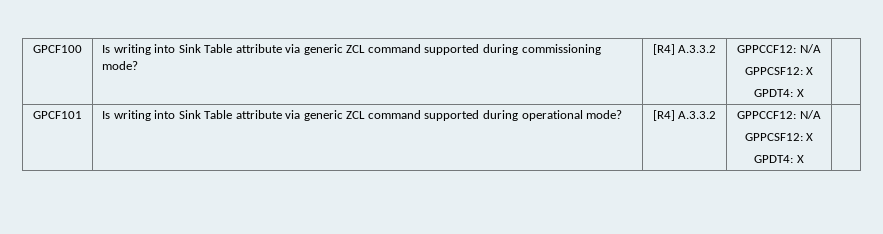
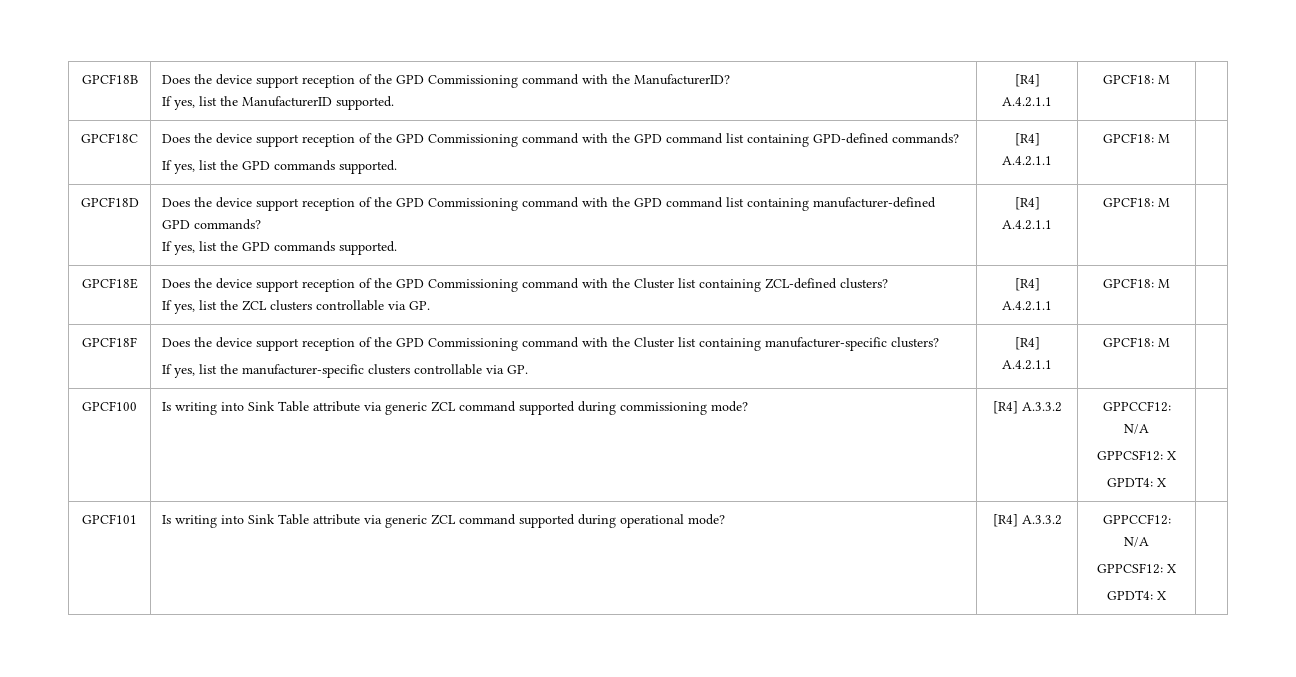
+ GPCF18B | Does the device support reception of the GPD Commissioning command with the ManufacturerID?
+ If yes, list the ManufacturerID supported. | [R4] A.4.2.1.1 | GPCF18: M |
+ GPCF18C | Does the device support reception of the GPD Commissioning command with the GPD command list containing GPD-defined commands?
+ If yes, list the GPD commands supported. | [R4] A.4.2.1.1 | GPCF18: M |
+ GPCF18D | Does the device support reception of the GPD Commissioning command with the GPD command list containing manufacturer-defined GPD commands?
+ If yes, list the GPD commands supported. | [R4] A.4.2.1.1 | GPCF18: M |
+ GPCF18E | Does the device support reception of the GPD Commissioning command with the Cluster list containing ZCL-defined clusters?
+ If yes, list the ZCL clusters controllable via GP. | [R4] A.4.2.1.1 | GPCF18: M |
+ GPCF18F | Does the device support reception of the GPD Commissioning command with the Cluster list containing manufacturer-specific clusters?
+ If yes, list the manufacturer-specific clusters controllable via GP. | [R4] A.4.2.1.1 | GPCF18: M |

